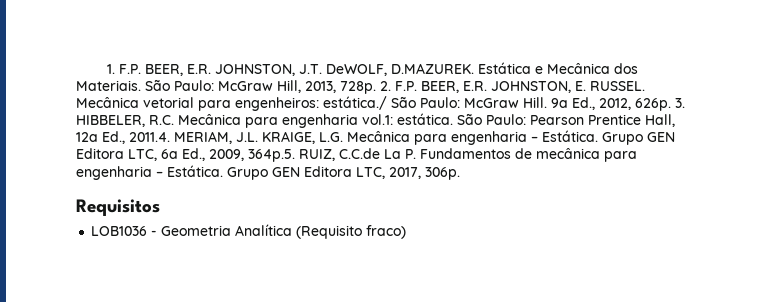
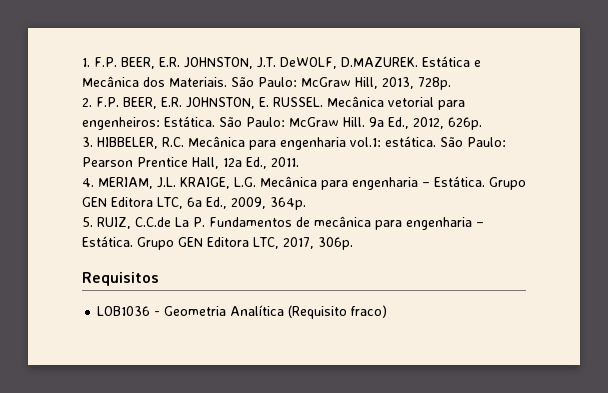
- São Paulo: McGraw Hill, 2013, 728p. 2. F.P. BEER, E.R. JOHNSTON, E. RUSSEL.
+ São Paulo: McGraw Hill, 2013, 728p.
+ 2. F.P. BEER, E.R. JOHNSTON, E. RUSSEL.
- Mecânica vetorial para engenheiros: estática./ São Paulo: McGraw Hill.
+ Mecânica vetorial para engenheiros: Estática. São Paulo: McGraw Hill.
- 9a Ed., 2012, 626p. 3. HIBBELER, R.C. Mecânica para engenharia vol.1: estática.
+ 9a Ed., 2012, 626p.
+ 3. HIBBELER, R.C. Mecânica para engenharia vol.1: estática.
- São Paulo: Pearson Prentice Hall, 12a Ed., 2011.4. MERIAM, J.L. KRAIGE, L.G. Mecânica para engenharia – Estática.
+ São Paulo: Pearson Prentice Hall, 12a Ed., 2011.
+ 4. MERIAM, J.L. KRAIGE, L.G. Mecânica para engenharia – Estática.
- Grupo GEN Editora LTC, 6a Ed., 2009, 364p.5. RUIZ, C.C.de La P. Fundamentos de mecânica para engenharia – Estática.
+ Grupo GEN Editora LTC, 6a Ed., 2009, 364p.
+ 5. RUIZ, C.C.de La P. Fundamentos de mecânica para engenharia – Estática.

